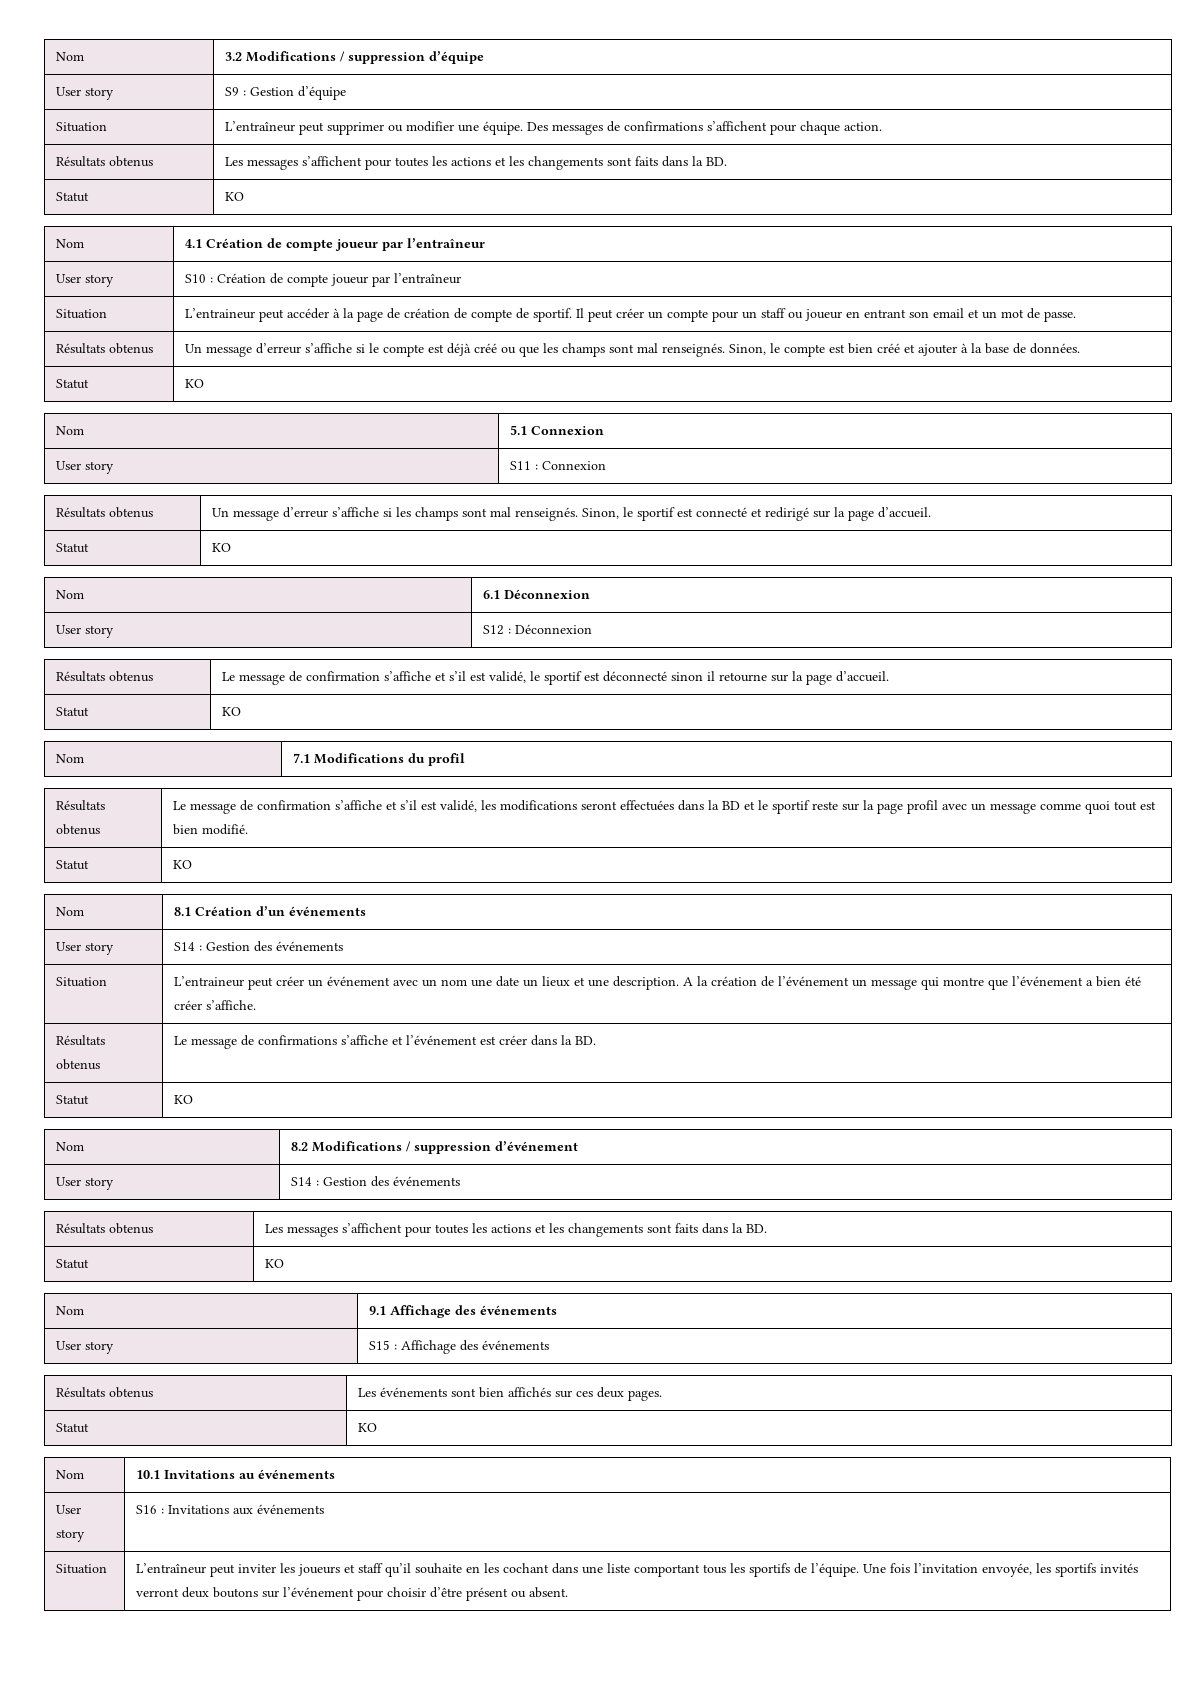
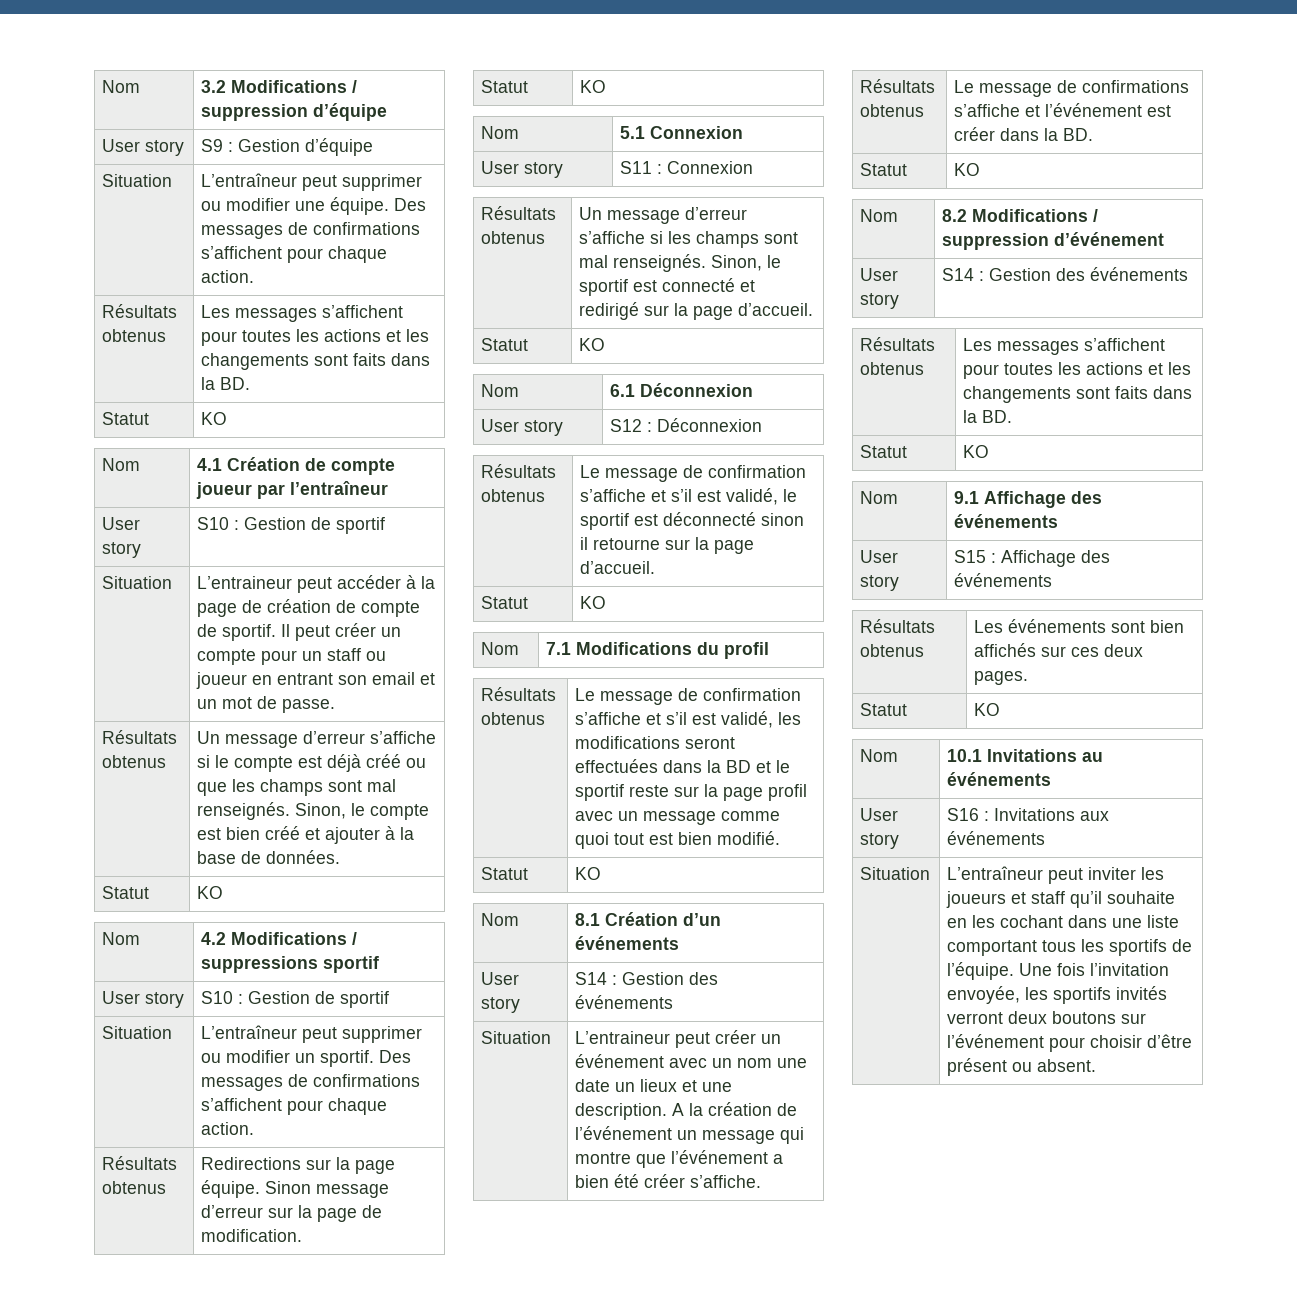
  Nom | 4.1 Création de compte joueur par l’entraîneur
- User story | S10 : Création de compte joueur par l’entraîneur
+ User story | S10 : Gestion de sportif
+ Nom | 4.2 Modifications / suppressions sportif
+ User story | S10 : Gestion de sportif
+ Situation | L’entraîneur peut supprimer ou modifier un sportif. Des messages de confirmations s’affichent pour chaque action.
+ Résultats obtenus | Redirections sur la page équipe. Sinon message d’erreur sur la page de modification.
+ Statut | KO

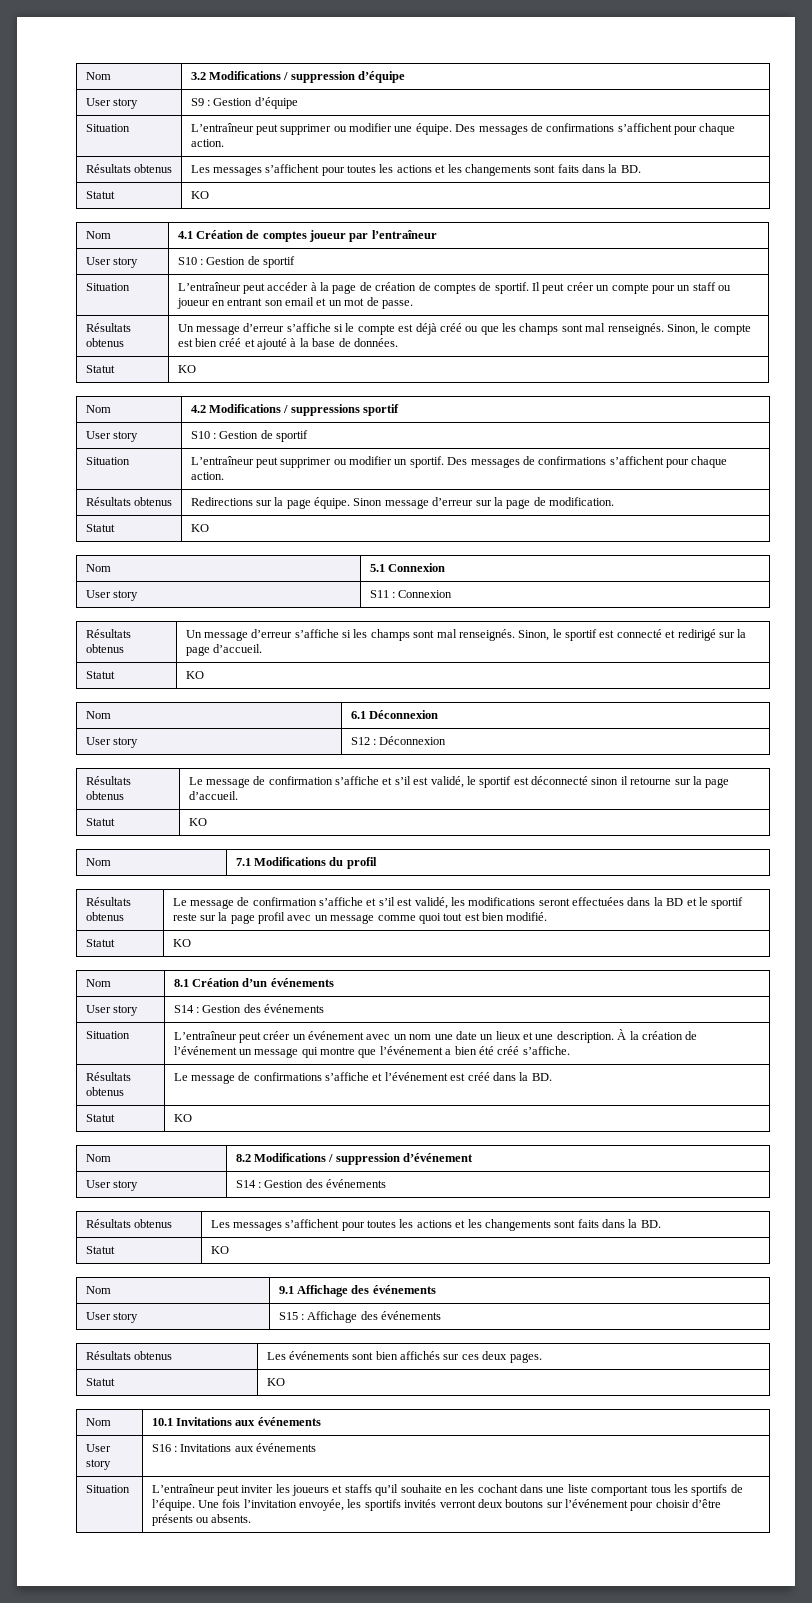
- Nom | 4.1 Création de compte joueur par l’entraîneur
+ Nom | 4.1 Création de comptes joueur par l’entraîneur
- Situation | L’entraineur peut accéder à la page de création de compte de sportif. Il peut créer un compte pour un staff ou joueur en entrant son email et un mot de passe.
+ Situation | L’entraîneur peut accéder à la page de création de comptes de sportif. Il peut créer un compte pour un staff ou joueur en entrant son email et un mot de passe.
- Résultats obtenus | Un message d’erreur s’affiche si le compte est déjà créé ou que les champs sont mal renseignés. Sinon, le compte est bien créé et ajouter à la base de données.
+ Résultats obtenus | Un message d’erreur s’affiche si le compte est déjà créé ou que les champs sont mal renseignés. Sinon, le compte est bien créé et ajouté à la base de données.
- Situation | L’entraineur peut créer un événement avec un nom une date un lieux et une description. A la création de l’événement un message qui montre que l’événement a bien été créer s’affiche.
+ Situation | L’entraîneur peut créer un événement avec un nom une date un lieux et une description. À la création de l’événement un message qui montre que l’événement a bien été créé s’affiche.
- Résultats obtenus | Le message de confirmations s’affiche et l’événement est créer dans la BD.
+ Résultats obtenus | Le message de confirmations s’affiche et l’événement est créé dans la BD.
- Nom | 10.1 Invitations au événements
+ Nom | 10.1 Invitations aux événements
- Situation | L’entraîneur peut inviter les joueurs et staff qu’il souhaite en les cochant dans une liste comportant tous les sportifs de l’équipe. Une fois l’invitation envoyée, les sportifs invités verront deux boutons sur l’événement pour choisir d’être présent ou absent.
+ Situation | L’entraîneur peut inviter les joueurs et staffs qu’il souhaite en les cochant dans une liste comportant tous les sportifs de l’équipe. Une fois l’invitation envoyée, les sportifs invités verront deux boutons sur l’événement pour choisir d’être présents ou absents.

